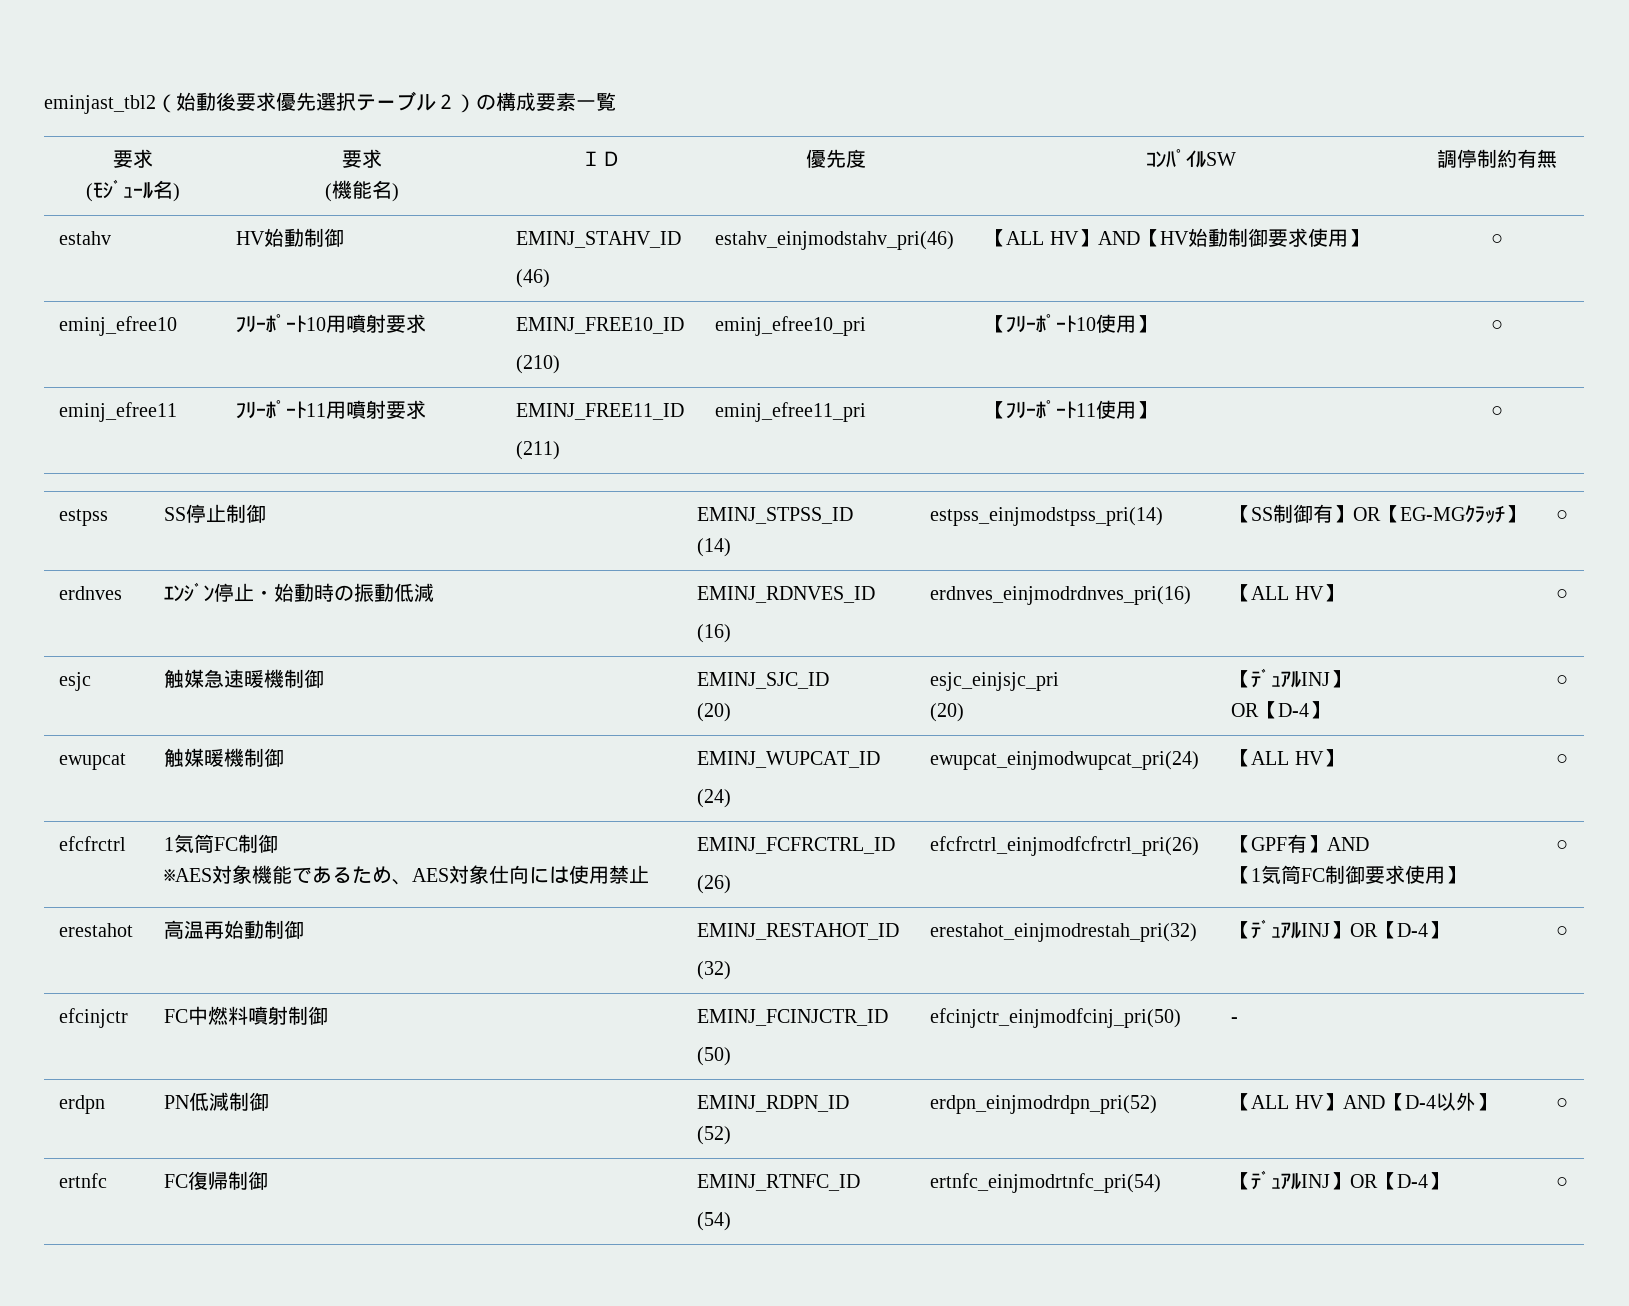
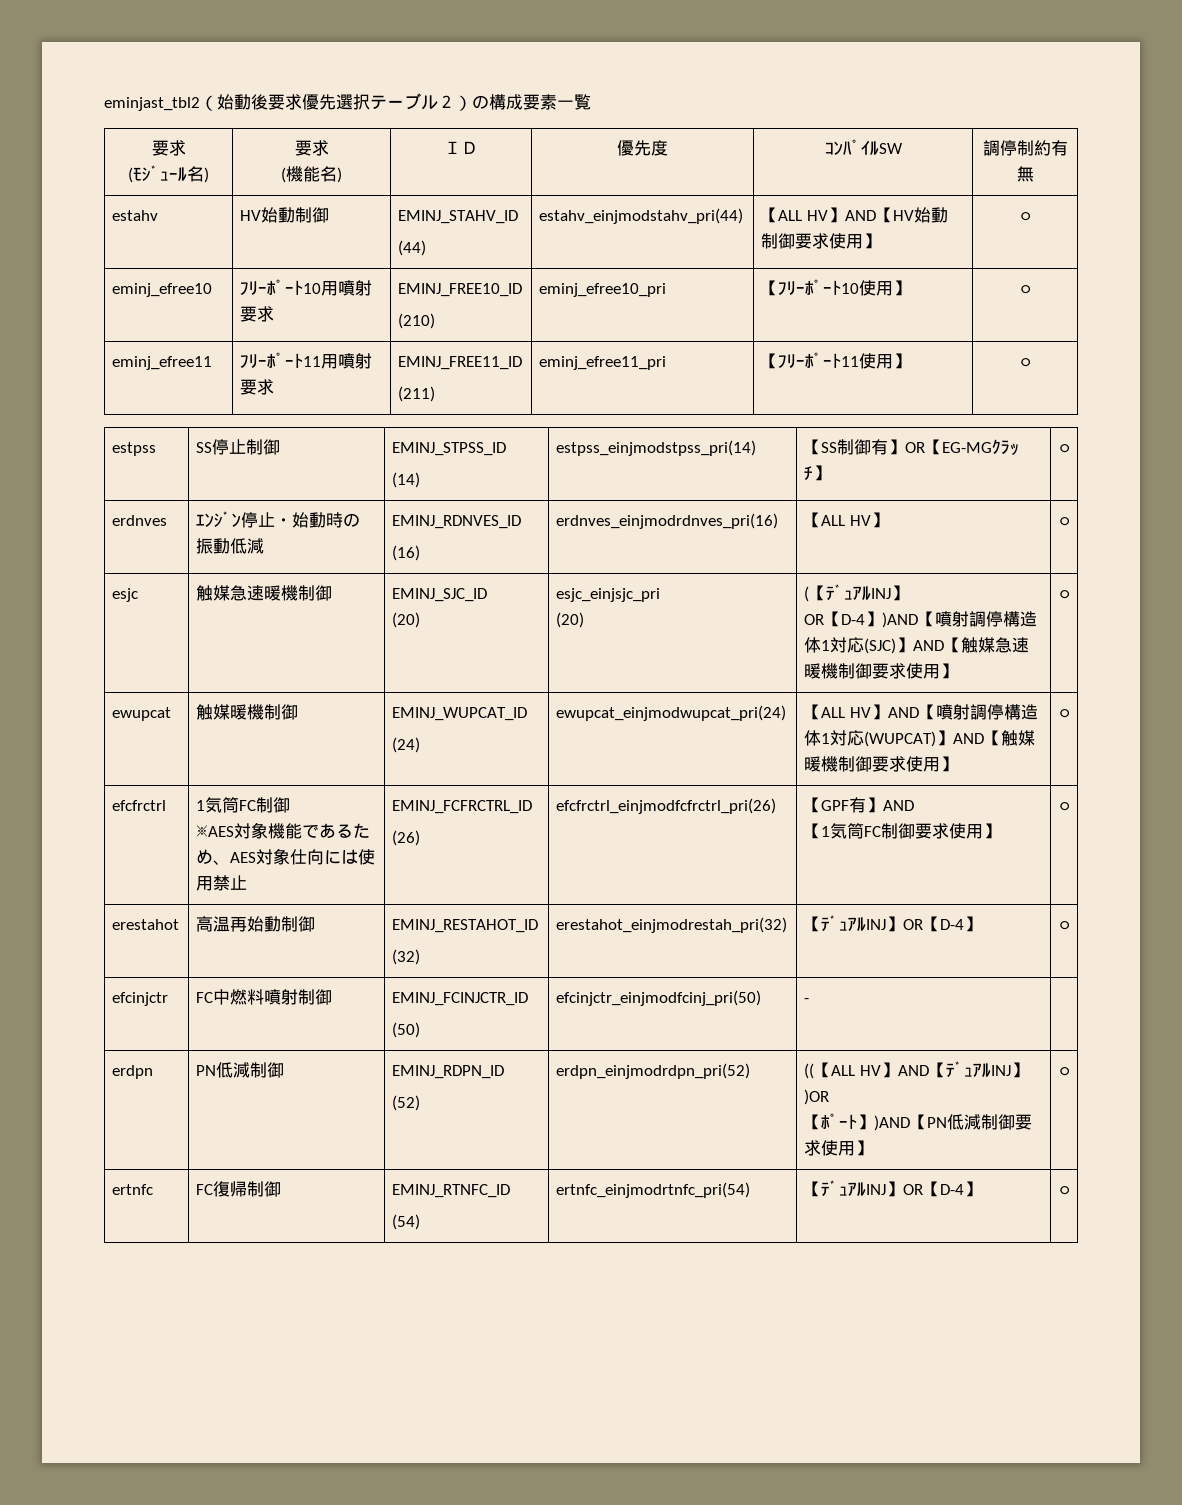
  estahv | HV始動制御 | EMINJ_STAHV_ID
- (46) | estahv_einjmodstahv_pri(46) | 【ALL HV】AND【HV始動制御要求使用】 | ○
+ (44) | estahv_einjmodstahv_pri(44) | 【ALL HV】AND【HV始動制御要求使用】 | ○
  esjc | 触媒急速暖機制御 | EMINJ_SJC_ID
  (20) | esjc_einjsjc_pri
- (20) | 【ﾃﾞｭｱﾙINJ】
- OR【D-4】 | ○
+ (20) | (【ﾃﾞｭｱﾙINJ】
+ OR【D-4】)AND【噴射調停構造体1対応(SJC)】AND【触媒急速暖機制御要求使用】 | ○
  ewupcat | 触媒暖機制御 | EMINJ_WUPCAT_ID
- (24) | ewupcat_einjmodwupcat_pri(24) | 【ALL HV】 | ○
+ (24) | ewupcat_einjmodwupcat_pri(24) | 【ALL HV】AND【噴射調停構造体1対応(WUPCAT)】AND【触媒暖機制御要求使用】 | ○
  erdpn | PN低減制御 | EMINJ_RDPN_ID
- (52) | erdpn_einjmodrdpn_pri(52) | 【ALL HV】AND【D-4以外】 | ○
+ (52) | erdpn_einjmodrdpn_pri(52) | ((【ALL HV】AND【ﾃﾞｭｱﾙINJ】)OR
+ 【ﾎﾟｰﾄ】)AND【PN低減制御要求使用】 | ○

